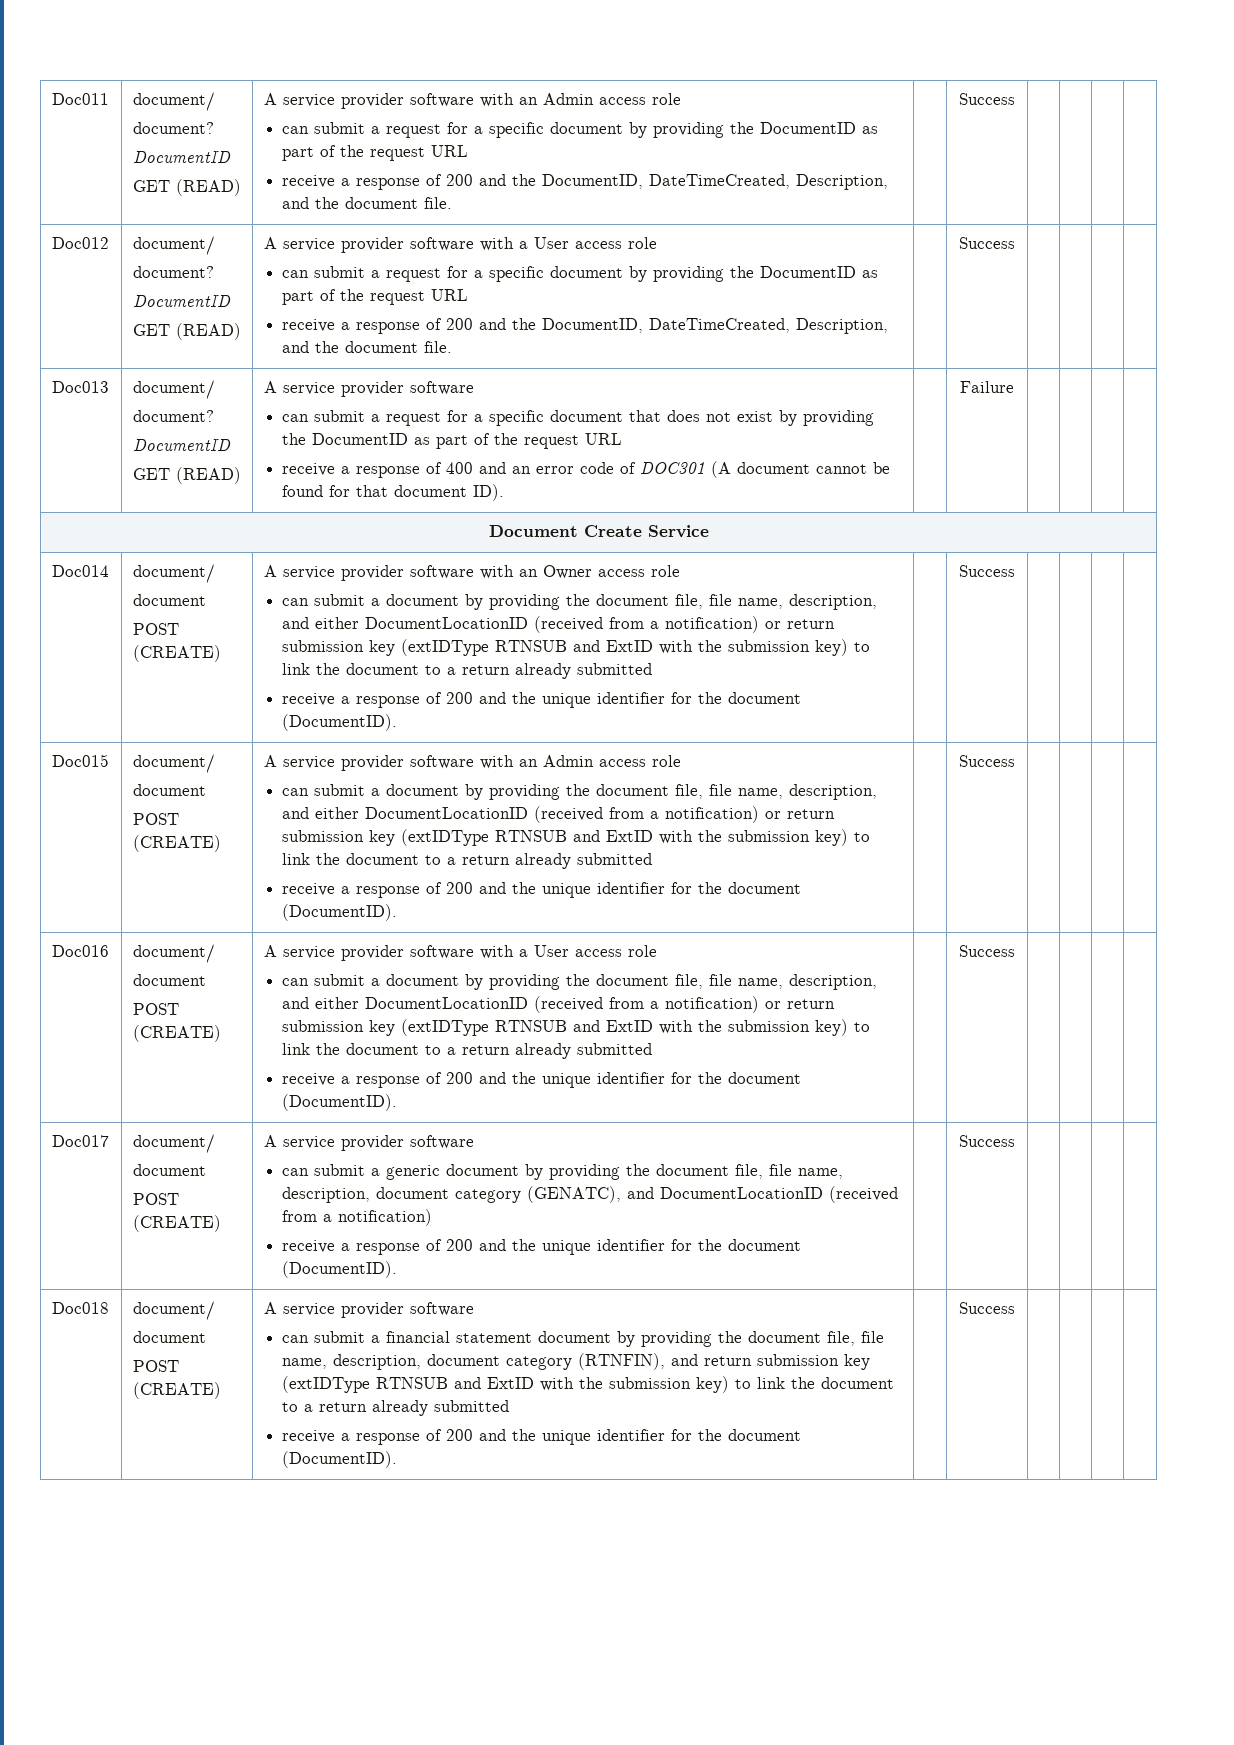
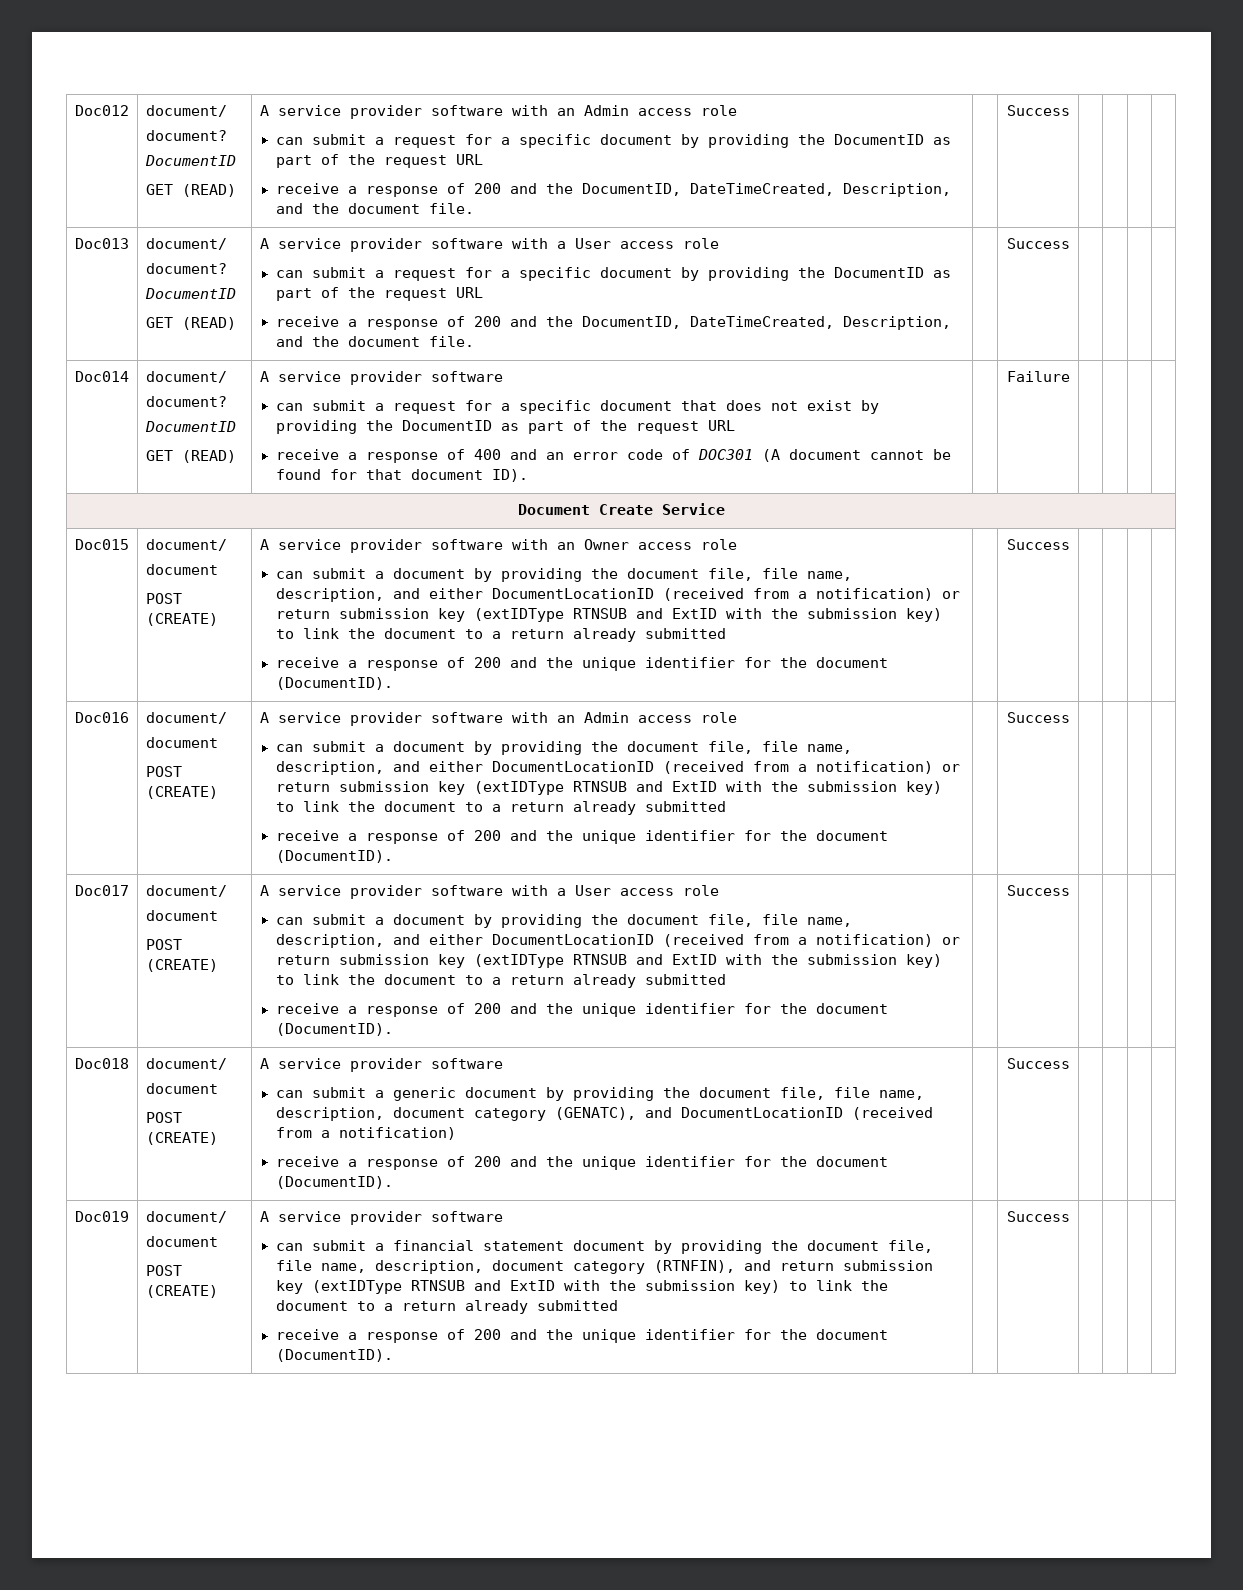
- Doc011
+ Doc012
- Doc012
+ Doc013
- Doc013
+ Doc014
- Doc014
+ Doc015
- Doc015
+ Doc016
- Doc016
+ Doc017
- Doc017
+ Doc018
- Doc018
+ Doc019

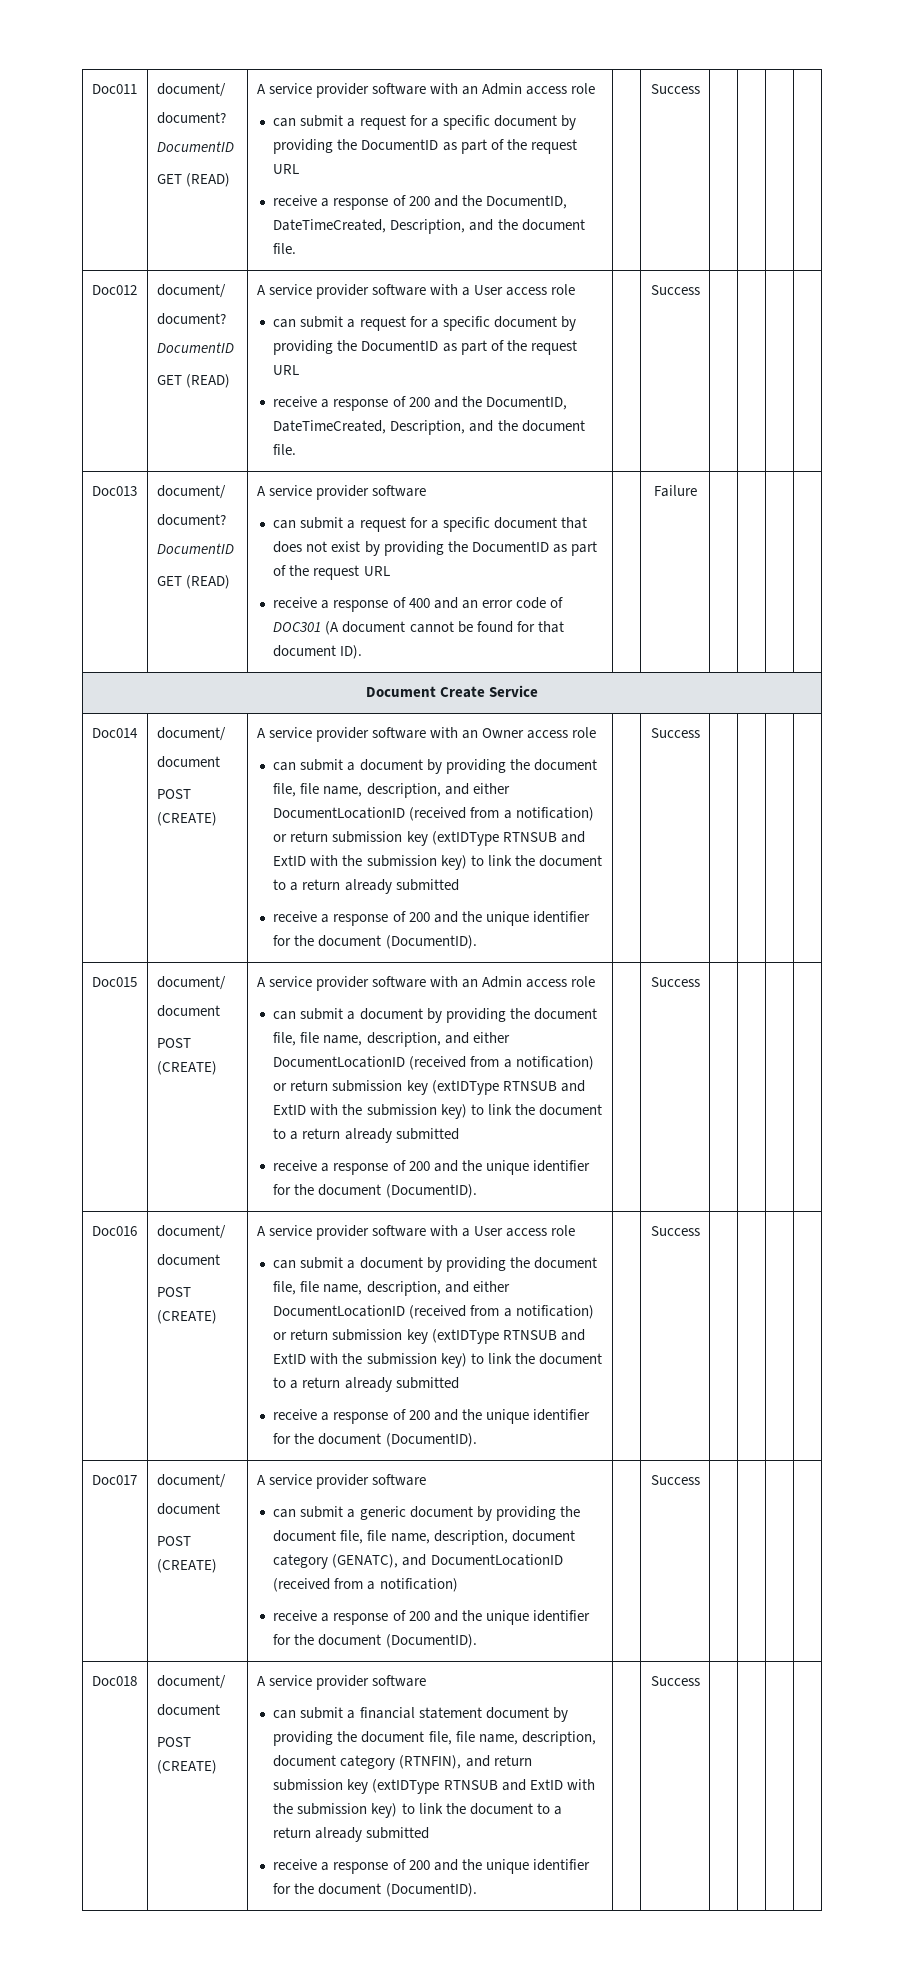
- Doc012
+ Doc011
- Doc013
+ Doc012
- Doc014
+ Doc013
- Doc015
+ Doc014
- Doc016
+ Doc015
- Doc017
+ Doc016
- Doc018
+ Doc017
- Doc019
+ Doc018

